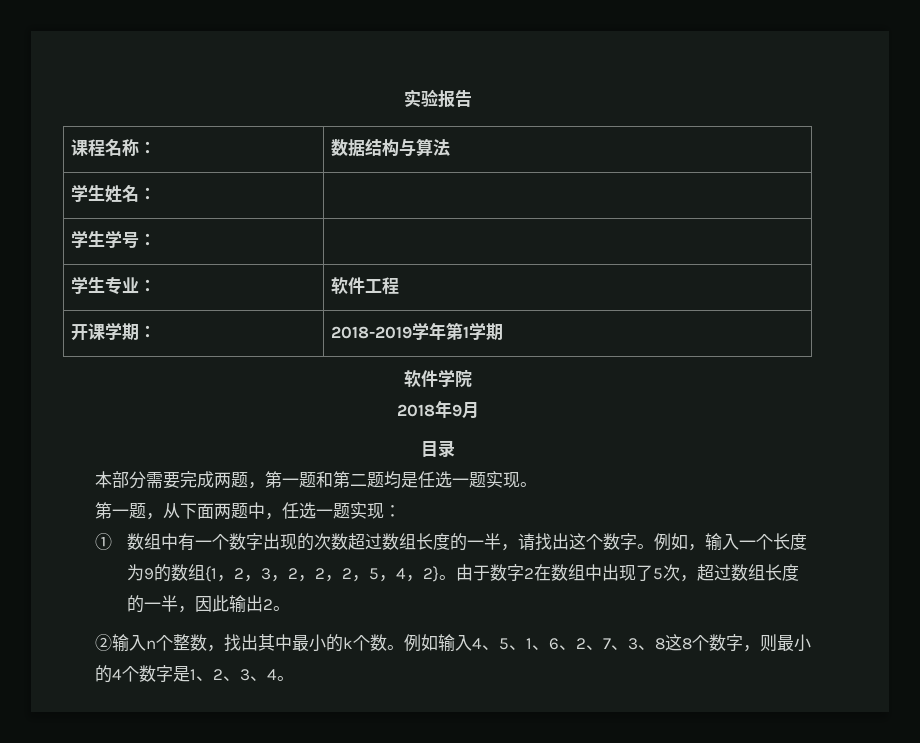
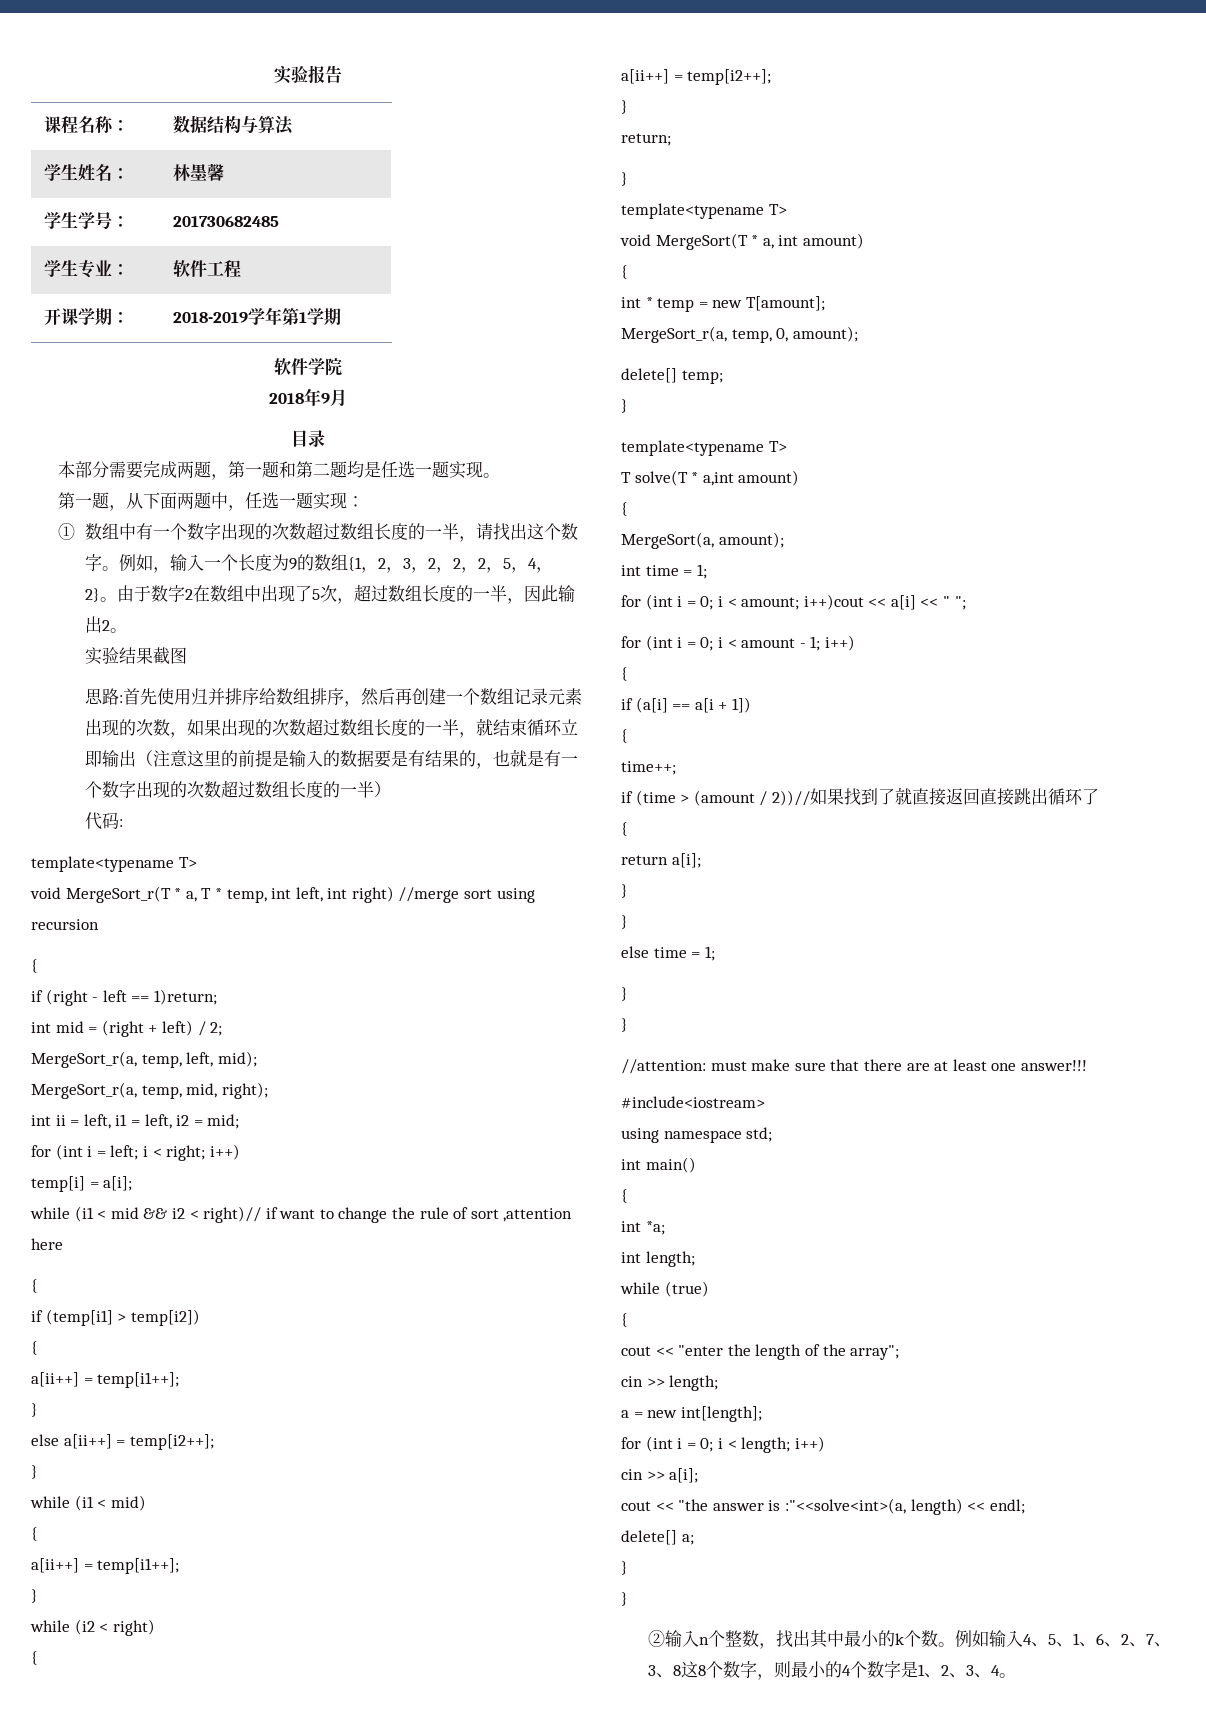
- 学生姓名： |
+ 学生姓名： | 林墨馨
- 学生学号： |
+ 学生学号： | 201730682485
+ 实验结果截图
+ 思路:首先使用归并排序给数组排序，然后再创建一个数组记录元素出现的次数，如果出现的次数超过数组长度的一半，就结束循环立即输出（注意这里的前提是输入的数据要是有结果的，也就是有一个数字出现的次数超过数组长度的一半）
+ 代码:
+ template<typename T>
+ void MergeSort_r(T * a, T * temp, int left, int right) //merge sort using recursion
+ {
+ if (right - left == 1)return;
+ int mid = (right + left) / 2;
+ MergeSort_r(a, temp, left, mid);
+ MergeSort_r(a, temp, mid, right);
+ int ii = left, i1 = left, i2 = mid;
+ for (int i = left; i < right; i++)
+ temp[i] = a[i];
+ while (i1 < mid && i2 < right)// if want to change the rule of sort ,attention here
+ {
+ if (temp[i1] > temp[i2])
+ {
+ a[ii++] = temp[i1++];
+ }
+ else a[ii++] = temp[i2++];
+ }
+ while (i1 < mid)
+ {
+ a[ii++] = temp[i1++];
+ }
+ while (i2 < right)
+ {
+ a[ii++] = temp[i2++];
+ }
+ return;
+ }
+ template<typename T>
+ void MergeSort(T * a, int amount)
+ {
+ int * temp = new T[amount];
+ MergeSort_r(a, temp, 0, amount);
+ delete[] temp;
+ }
+ template<typename T>
+ T solve(T * a,int amount)
+ {
+ MergeSort(a, amount);
+ int time = 1;
+ for (int i = 0; i < amount; i++)cout << a[i] << " ";
+ for (int i = 0; i < amount - 1; i++)
+ {
+ if (a[i] == a[i + 1])
+ {
+ time++;
+ if (time > (amount / 2))//如果找到了就直接返回直接跳出循环了
+ {
+ return a[i];
+ }
+ }
+ else time = 1;
+ }
+ }
+ //attention: must make sure that there are at least one answer!!!
+ #include<iostream>
+ using namespace std;
+ int main()
+ {
+ int *a;
+ int length;
+ while (true)
+ {
+ cout << "enter the length of the array";
+ cin >> length;
+ a = new int[length];
+ for (int i = 0; i < length; i++)
+ cin >> a[i];
+ cout << "the answer is :"<<solve<int>(a, length) << endl;
+ delete[] a;
+ }
+ }

